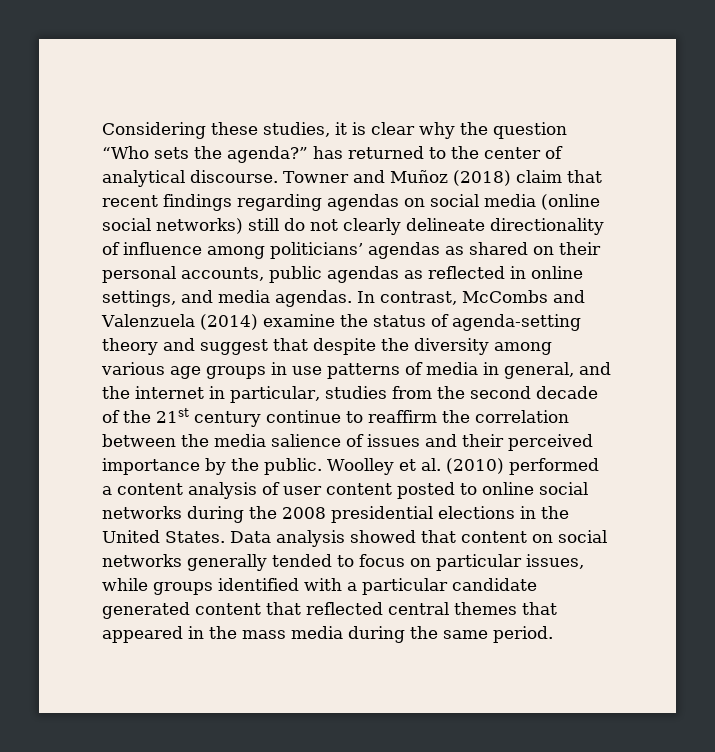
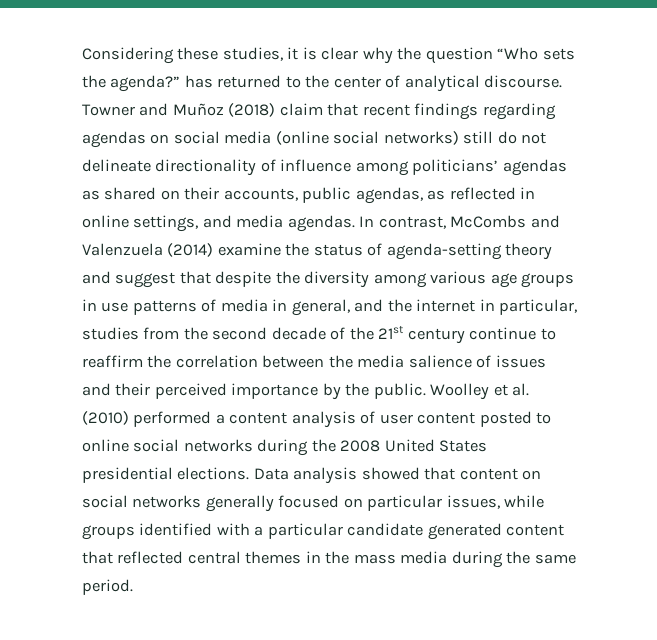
- Towner and Muñoz (2018) claim that recent findings regarding agendas on social media (online social networks) still do not clearly delineate directionality of influence among politicians’ agendas as shared on their personal accounts, public agendas as reflected in online settings, and media agendas.
+ Towner and Muñoz (2018) claim that recent findings regarding agendas on social media (online social networks) still do not delineate directionality of influence among politicians’ agendas as shared on their accounts, public agendas, as reflected in online settings, and media agendas.
- Woolley et al. (2010) performed a content analysis of user content posted to online social networks during the 2008 presidential elections in the United States.
+ Woolley et al. (2010) performed a content analysis of user content posted to online social networks during the 2008 United States presidential elections.
- Data analysis showed that content on social networks generally tended to focus on particular issues, while groups identified with a particular candidate generated content that reflected central themes that appeared in the mass media during the same period.
+ Data analysis showed that content on social networks generally focused on particular issues, while groups identified with a particular candidate generated content that reflected central themes in the mass media during the same period.

